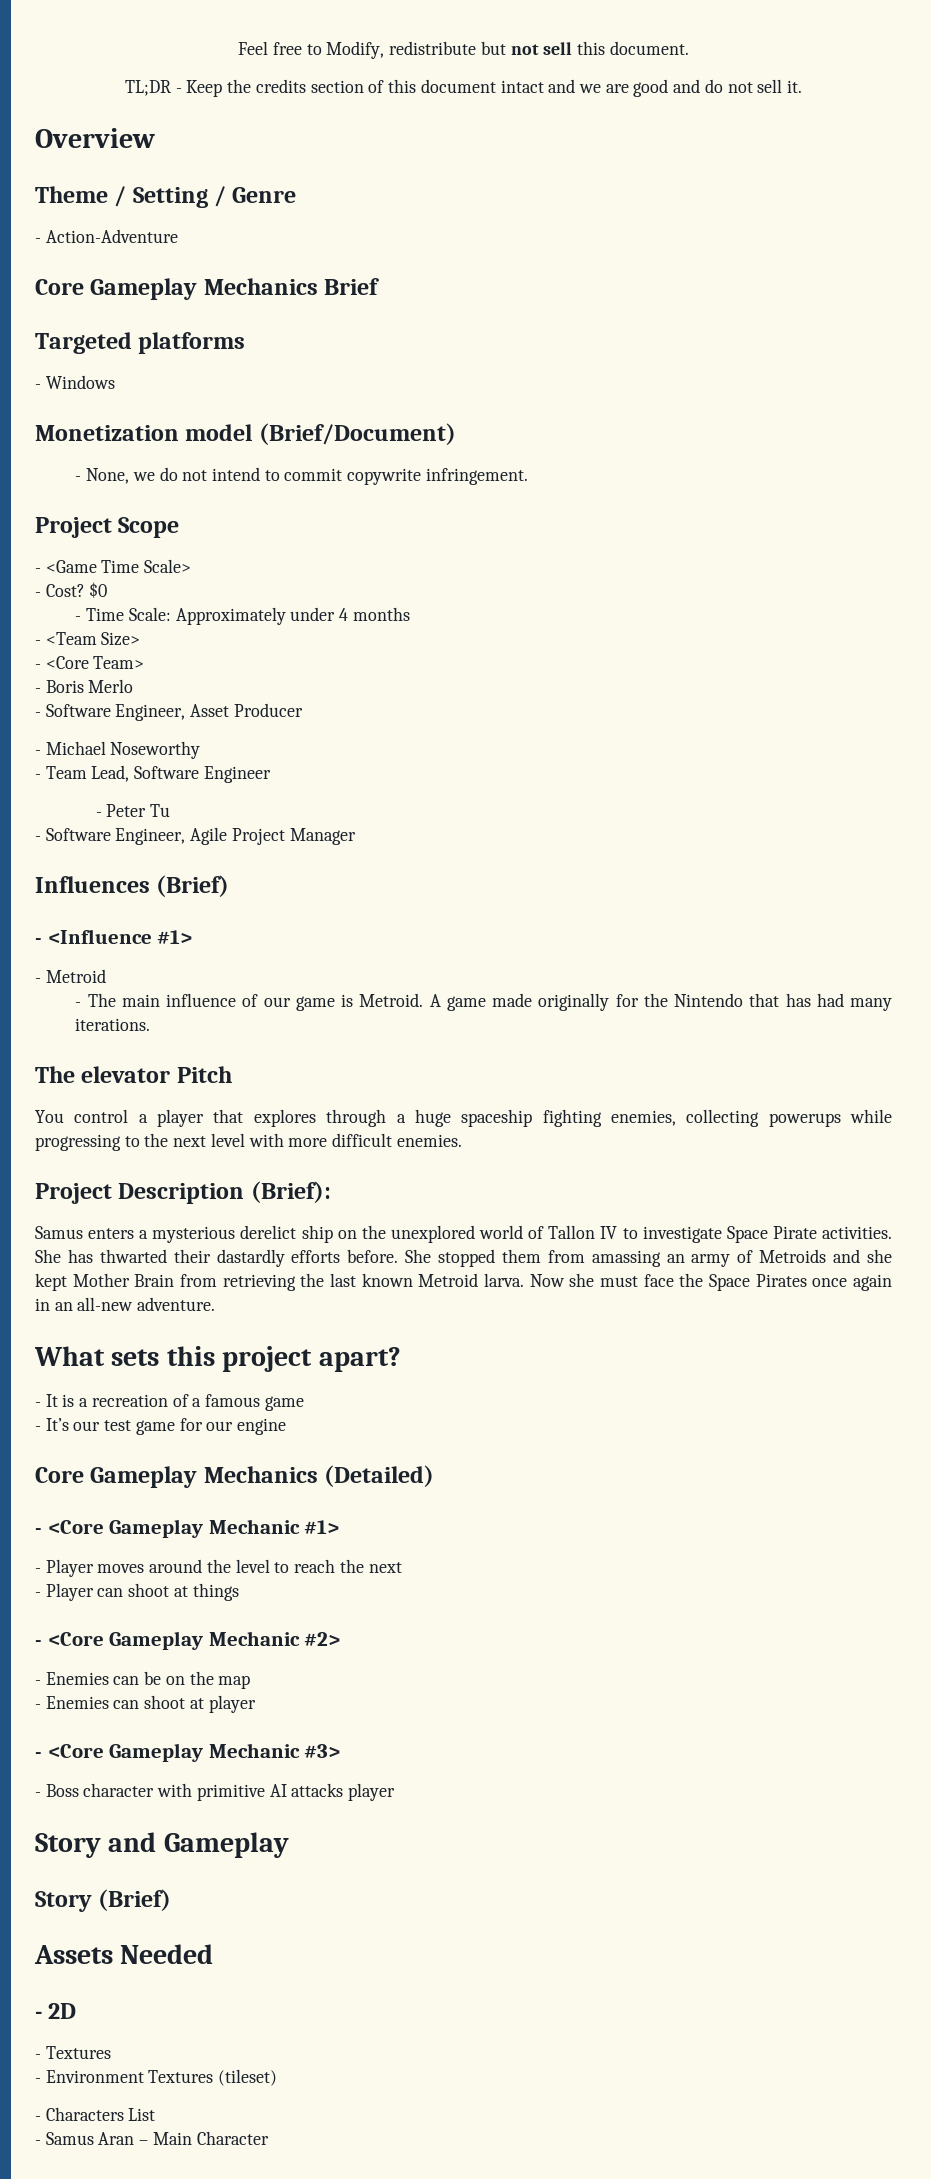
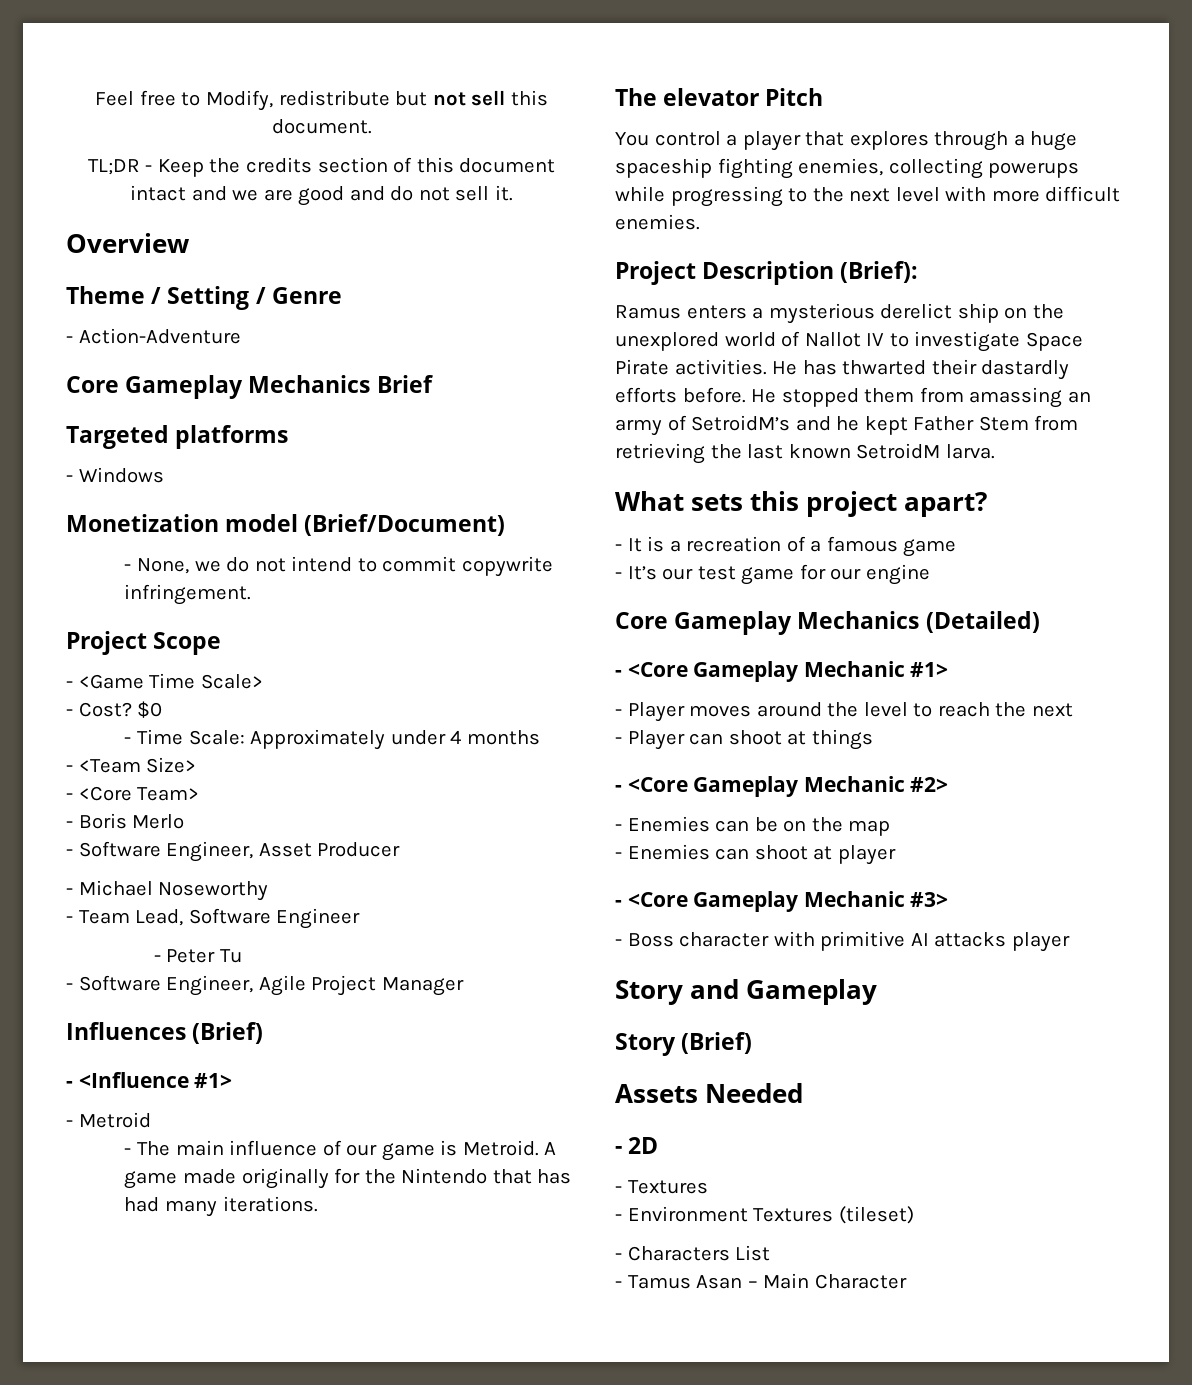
- Samus enters a mysterious derelict ship on the unexplored world of Tallon IV to investigate Space Pirate activities.
+ Ramus enters a mysterious derelict ship on the unexplored world of Nallot IV to investigate Space Pirate activities.
- She has thwarted their dastardly efforts before.
+ He has thwarted their dastardly efforts before.
- She stopped them from amassing an army of Metroids and she kept Mother Brain from retrieving the last known Metroid larva. Now she must face the Space Pirates once again in an all-new adventure.
+ He stopped them from amassing an army of SetroidM’s and he kept Father Stem from retrieving the last known SetroidM larva.
- - Samus Aran – Main Character
+ - Tamus Asan – Main Character

